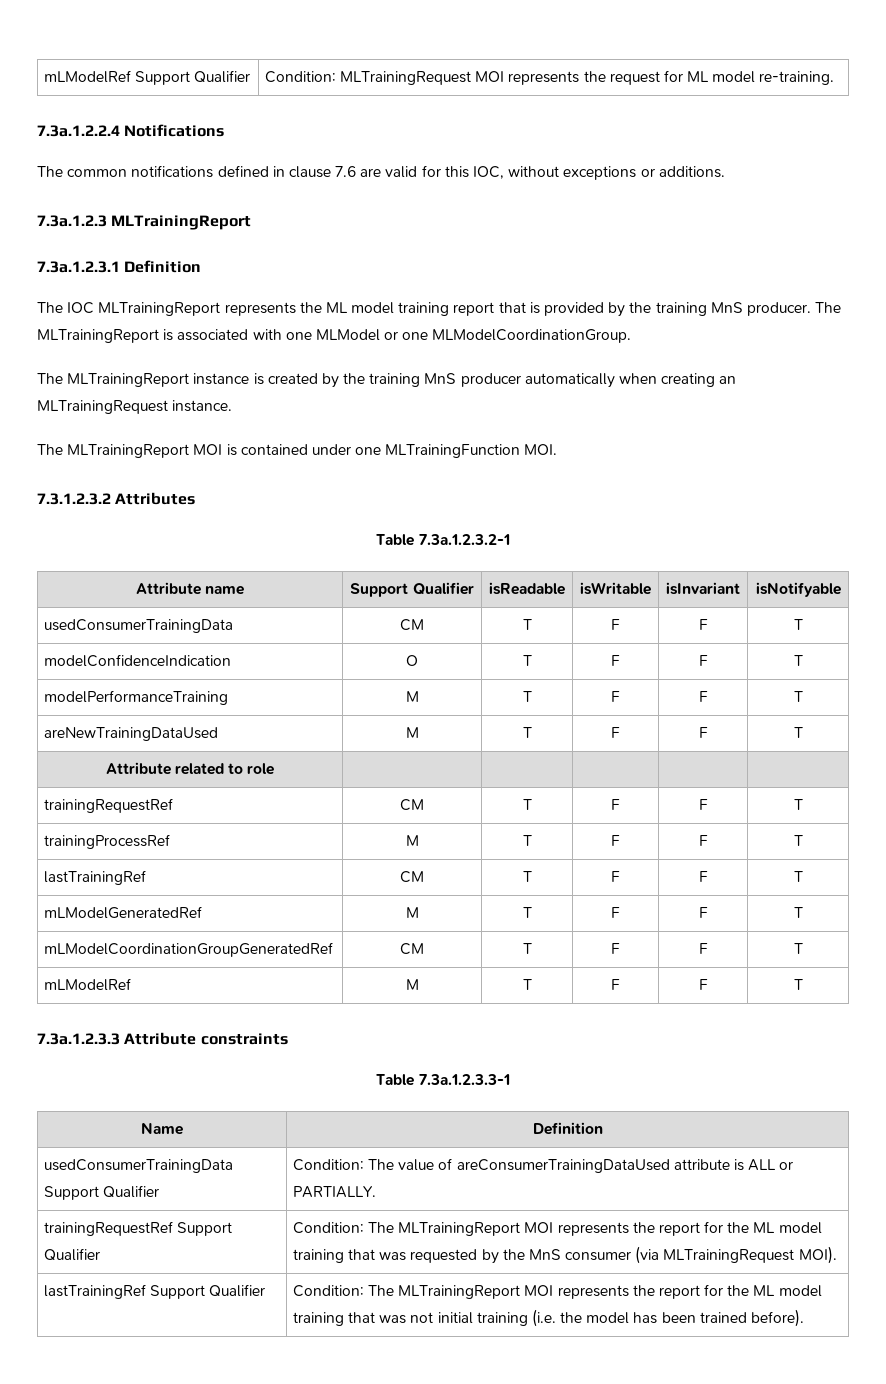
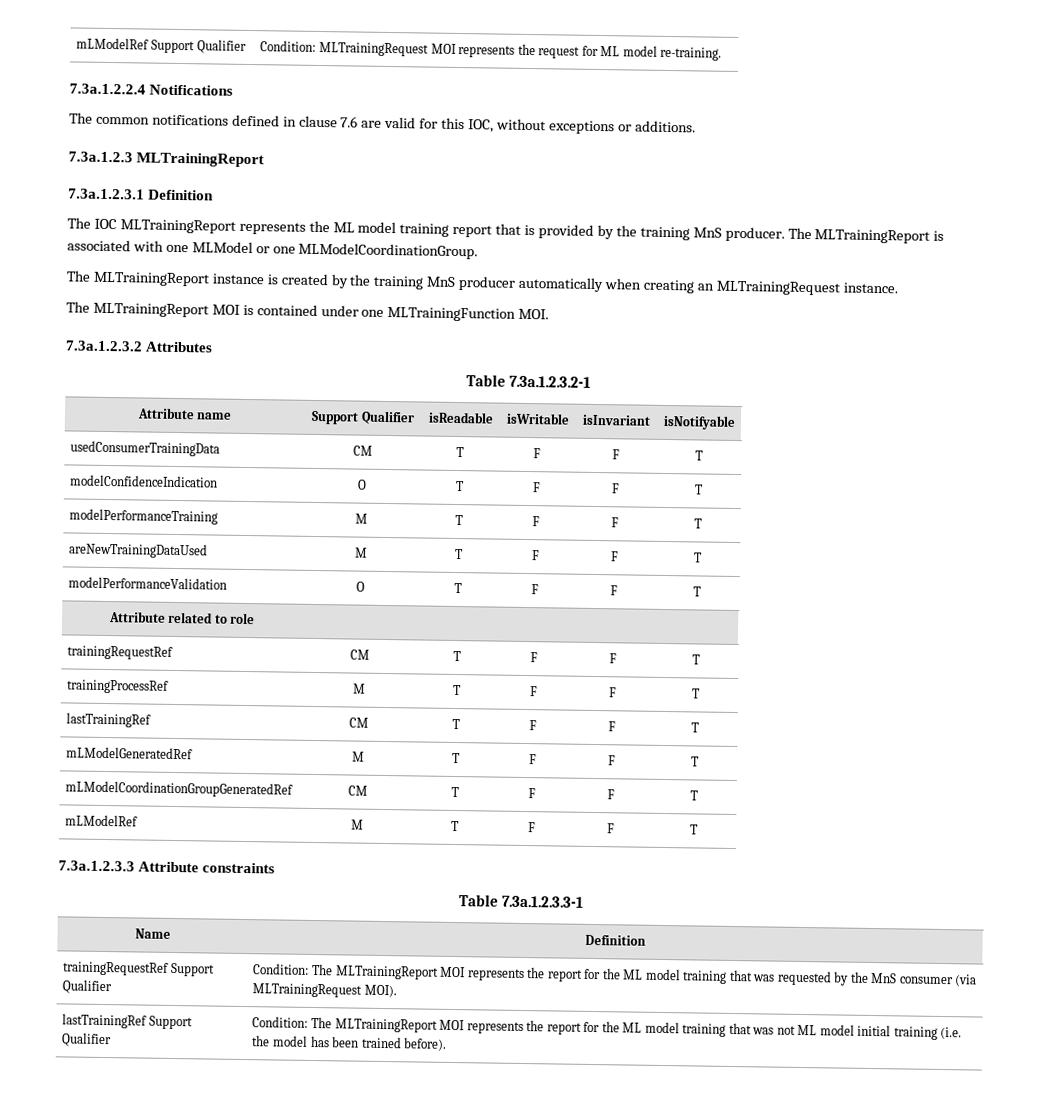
- 7.3.1.2.3.2 Attributes
+ 7.3a.1.2.3.2 Attributes
+ modelPerformanceValidation | O | T | F | F | T
- usedConsumerTrainingData Support Qualifier | Condition: The value of areConsumerTrainingDataUsed attribute is ALL or PARTIALLY.
- lastTrainingRef Support Qualifier | Condition: The MLTrainingReport MOI represents the report for the ML model training that was not initial training (i.e. the model has been trained before).
+ lastTrainingRef Support Qualifier | Condition: The MLTrainingReport MOI represents the report for the ML model training that was not ML model initial training (i.e. the model has been trained before).

